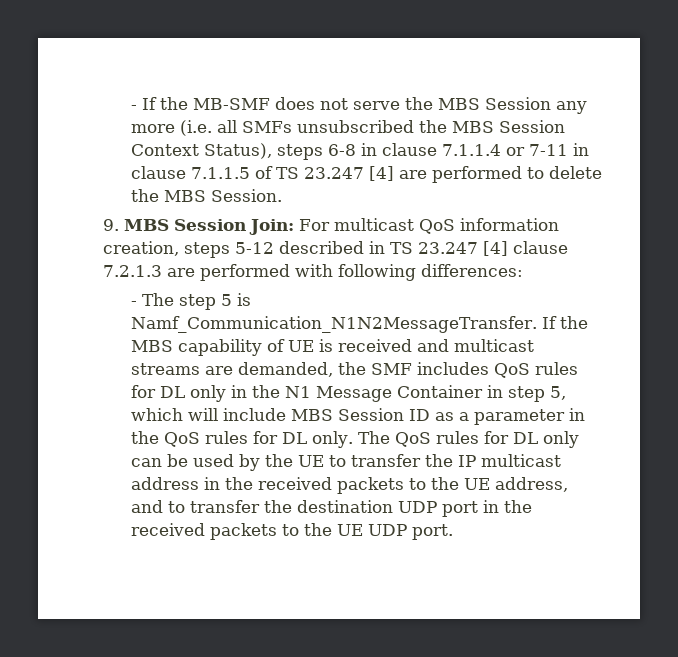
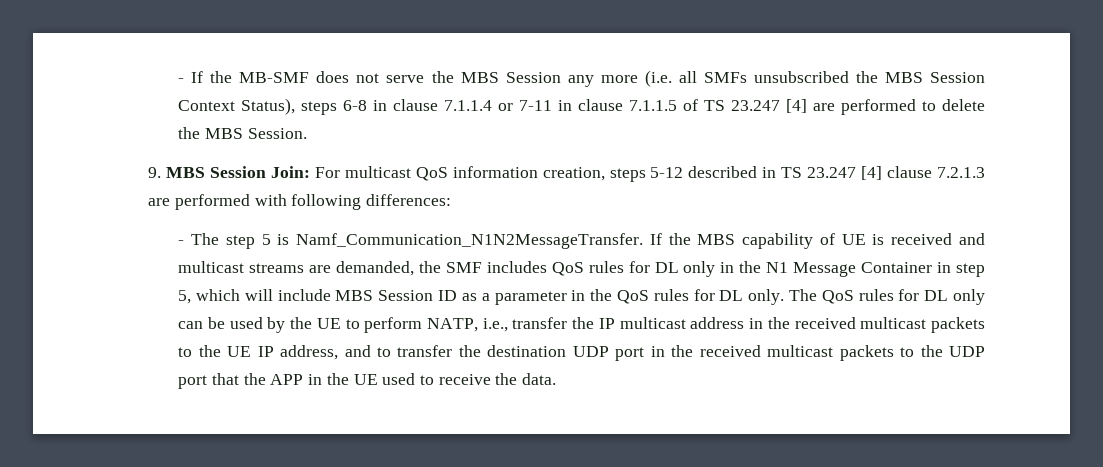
- The QoS rules for DL only can be used by the UE to transfer the IP multicast address in the received packets to the UE address, and to transfer the destination UDP port in the received packets to the UE UDP port.
+ The QoS rules for DL only can be used by the UE to perform NATP, i.e., transfer the IP multicast address in the received multicast packets to the UE IP address, and to transfer the destination UDP port in the received multicast packets to the UDP port that the APP in the UE used to receive the data.

